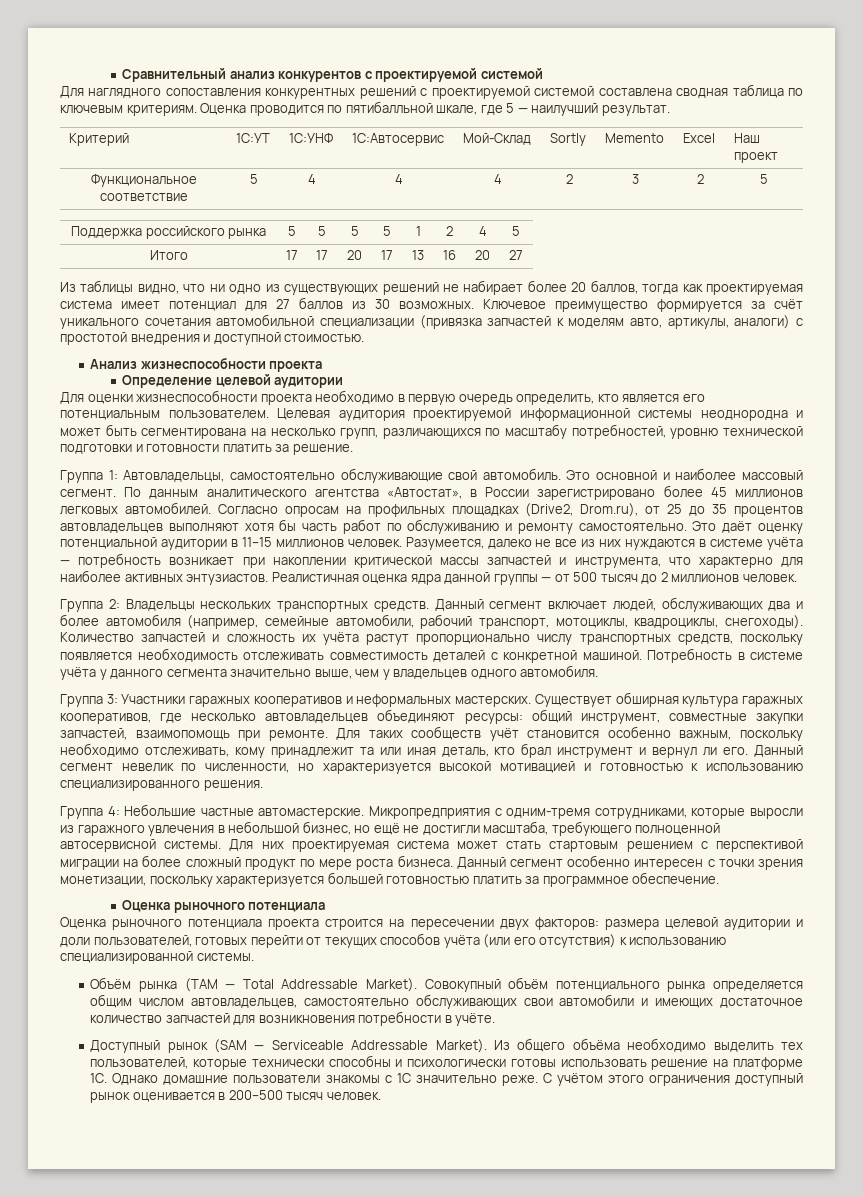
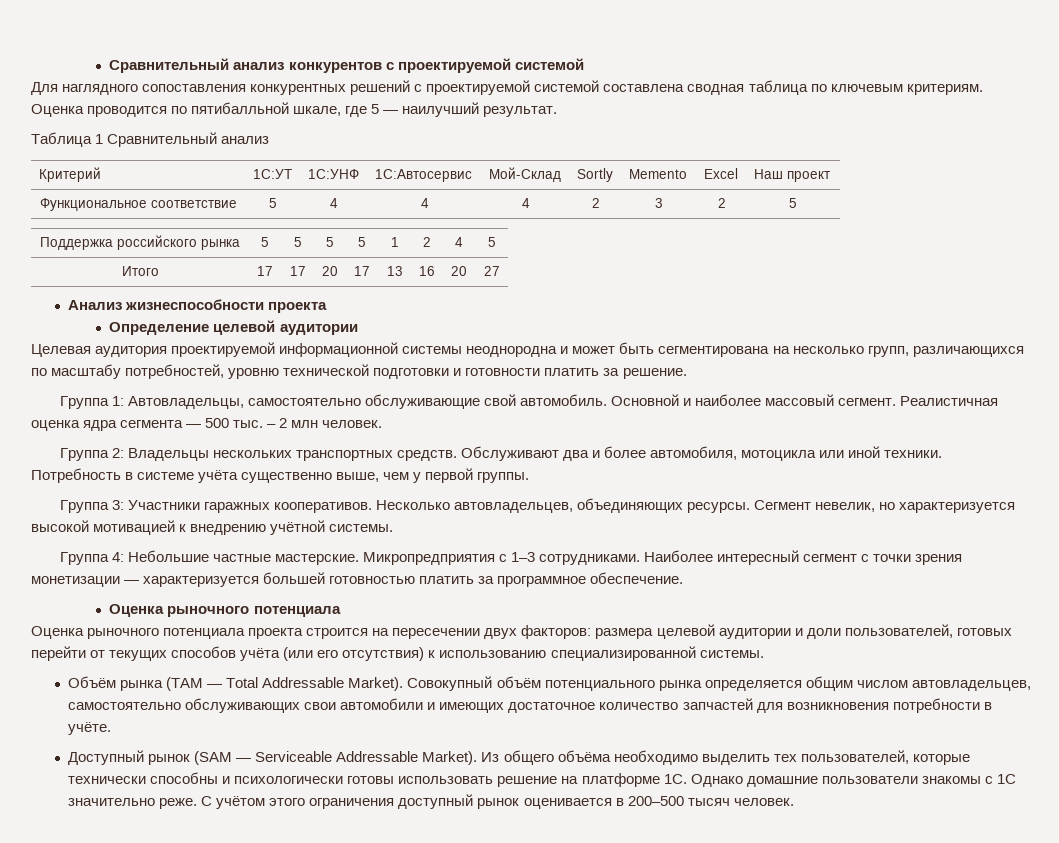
+ Таблица 1 Сравнительный анализ
- Из таблицы видно, что ни одно из существующих решений не набирает более 20 баллов, тогда как проектируемая система имеет потенциал для 27 баллов из 30 возможных. Ключевое преимущество формируется за счёт уникального сочетания автомобильной специализации (привязка запчастей к моделям авто, артикулы, аналоги) с простотой внедрения и доступной стоимостью.
- Для оценки жизнеспособности проекта необходимо в первую очередь определить, кто является его потенциальным пользователем.
- Это основной и наиболее массовый сегмент.
+ Основной и наиболее массовый сегмент.
- По данным аналитического агентства «Автостат», в России зарегистрировано более 45 миллионов легковых автомобилей. Согласно опросам на профильных площадках (Drive2, Drom.ru), от 25 до 35 процентов автовладельцев выполняют хотя бы часть работ по обслуживанию и ремонту самостоятельно. Это даёт оценку потенциальной аудитории в 11–15 миллионов человек. Разумеется, далеко не все из них нуждаются в системе учёта — потребность возникает при накоплении критической массы запчастей и инструмента, что характерно для наиболее активных энтузиастов. Реалистичная оценка ядра данной группы — от 500 тысяч до 2 миллионов человек.
+ Реалистичная оценка ядра сегмента — 500 тыс. – 2 млн человек.
- Данный сегмент включает людей, обслуживающих два и более автомобиля (например, семейные автомобили, рабочий транспорт, мотоциклы, квадроциклы, снегоходы). Количество запчастей и сложность их учёта растут пропорционально числу транспортных средств, поскольку появляется необходимость отслеживать совместимость деталей с конкретной машиной. Потребность в системе учёта у данного сегмента значительно выше, чем у владельцев одного автомобиля.
- Группа 3: Участники гаражных кооперативов и неформальных мастерских. Существует обширная культура гаражных кооперативов, где несколько автовладельцев объединяют ресурсы: общий инструмент, совместные закупки запчастей, взаимопомощь при ремонте. Для таких сообществ учёт становится особенно важным, поскольку необходимо отслеживать, кому принадлежит та или иная деталь, кто брал инструмент и вернул ли его. Данный сегмент невелик по численности, но характеризуется высокой мотивацией и готовностью к использованию специализированного решения.
+ Обслуживают два и более автомобиля, мотоцикла или иной техники. Потребность в системе учёта существенно выше, чем у первой группы.
+ Группа 3: Участники гаражных кооперативов. Несколько автовладельцев, объединяющих ресурсы. Сегмент невелик, но характеризуется высокой мотивацией к внедрению учётной системы.
- Группа 4: Небольшие частные автомастерские.
+ Группа 4: Небольшие частные мастерские.
- Микропредприятия с одним-тремя сотрудниками, которые выросли из гаражного увлечения в небольшой бизнес, но ещё не достигли масштаба, требующего полноценной автосервисной системы. Для них проектируемая система может стать стартовым решением с перспективой миграции на более сложный продукт по мере роста бизнеса. Данный сегмент особенно интересен с точки зрения монетизации, поскольку характеризуется большей готовностью платить за программное обеспечение.
+ Микропредприятия с 1–3 сотрудниками. Наиболее интересный сегмент с точки зрения монетизации — характеризуется большей готовностью платить за программное обеспечение.

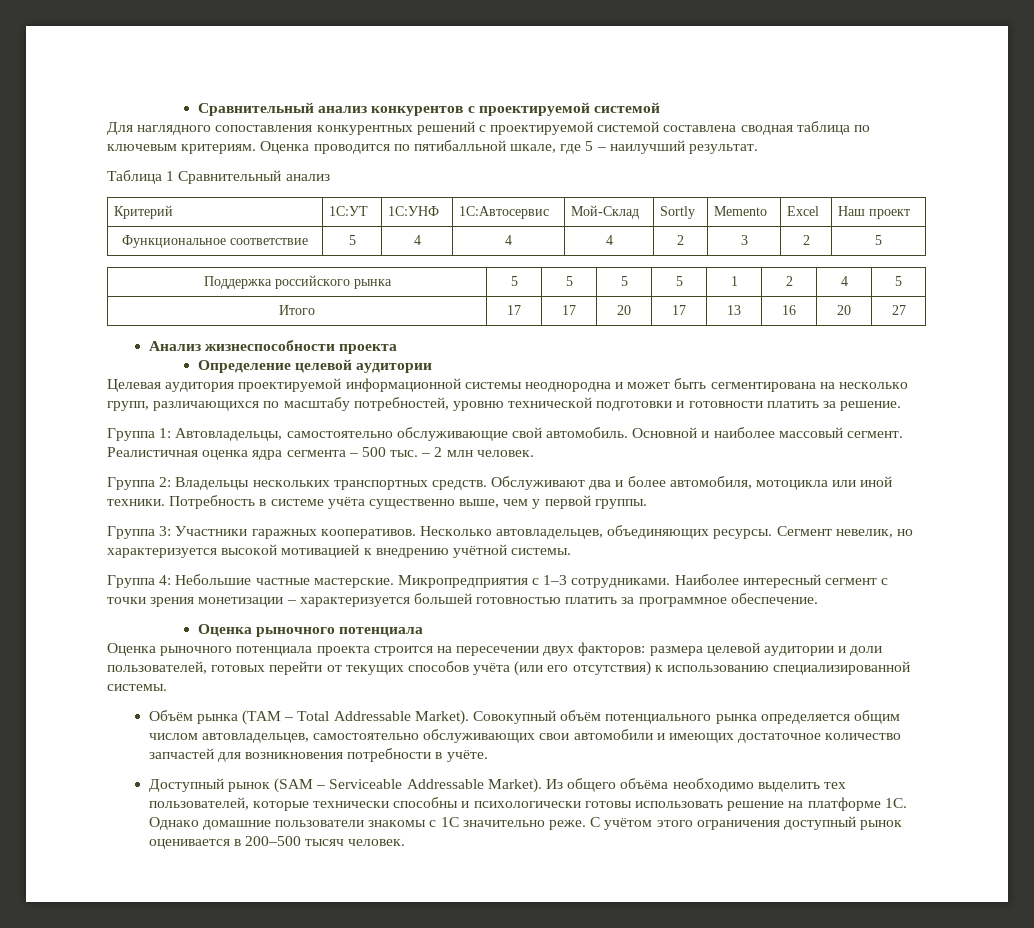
- Оценка проводится по пятибалльной шкале, где 5 — наилучший результат.
+ Оценка проводится по пятибалльной шкале, где 5 – наилучший результат.
- Реалистичная оценка ядра сегмента — 500 тыс. – 2 млн человек.
+ Реалистичная оценка ядра сегмента – 500 тыс. – 2 млн человек.
- Наиболее интересный сегмент с точки зрения монетизации — характеризуется большей готовностью платить за программное обеспечение.
+ Наиболее интересный сегмент с точки зрения монетизации – характеризуется большей готовностью платить за программное обеспечение.
- Объём рынка (TAM — Total Addressable Market).
+ Объём рынка (TAM – Total Addressable Market).
- Доступный рынок (SAM — Serviceable Addressable Market).
+ Доступный рынок (SAM – Serviceable Addressable Market).

